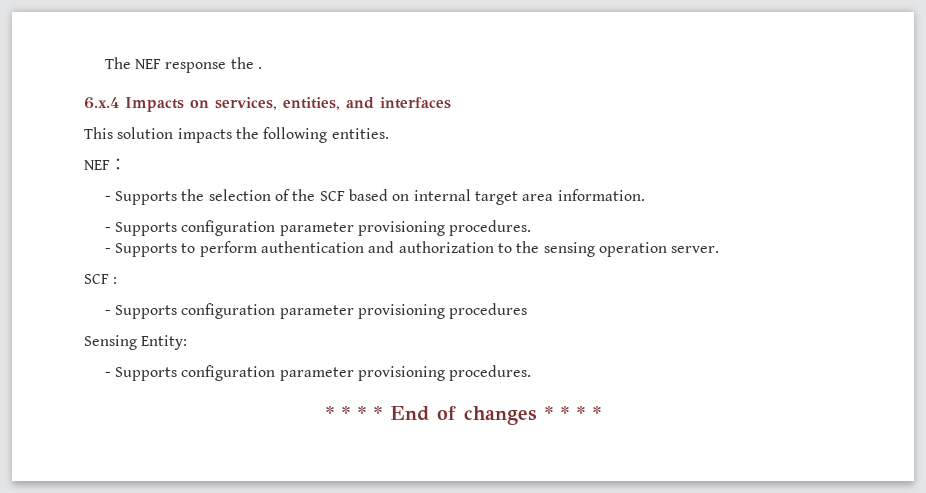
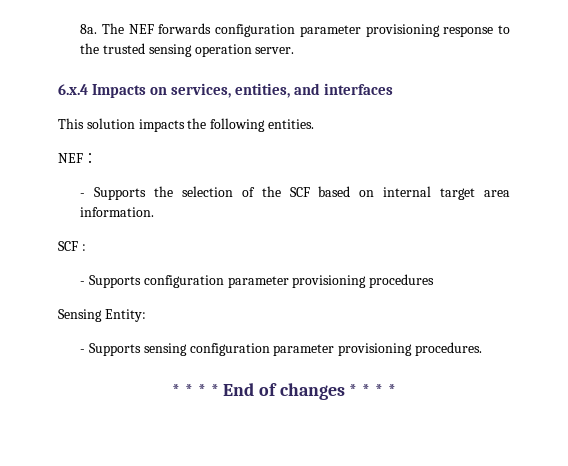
+ 8a.
- The NEF response the .
+ The NEF forwards configuration parameter provisioning response to the trusted sensing operation server.
  - Supports the selection of the SCF based on internal target area information.
- - Supports configuration parameter provisioning procedures.
- - Supports to perform authentication and authorization to the sensing operation server.
  Sensing Entity:
- - Supports configuration parameter provisioning procedures.
+ - Supports sensing configuration parameter provisioning procedures.

